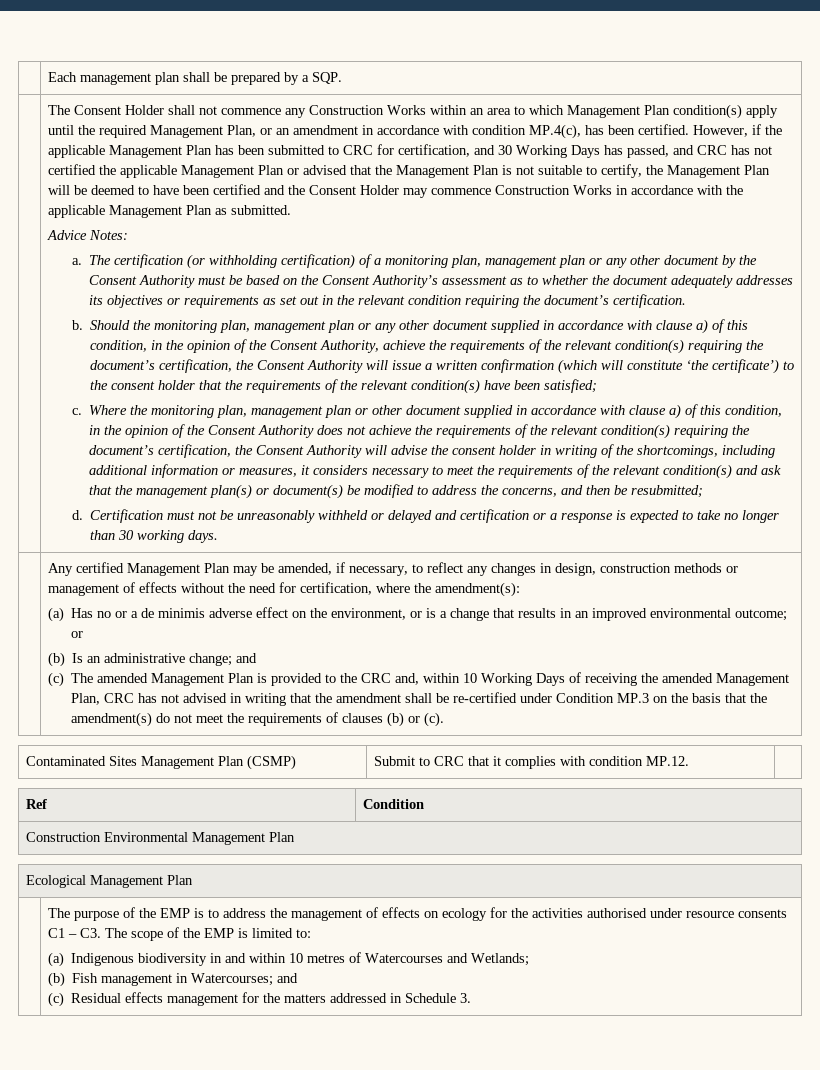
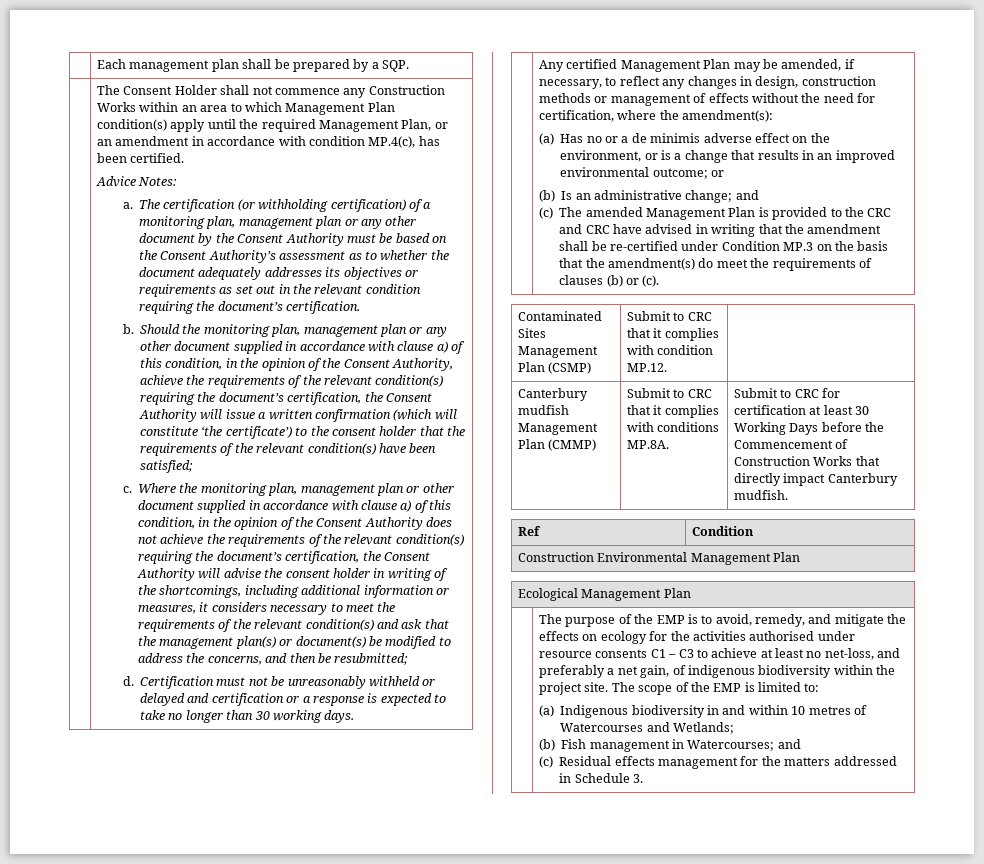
- However, if the applicable Management Plan has been submitted to CRC for certification, and 30 Working Days has passed, and CRC has not certified the applicable Management Plan or advised that the Management Plan is not suitable to certify, the Management Plan will be deemed to have been certified and the Consent Holder may commence Construction Works in accordance with the applicable Management Plan as submitted.
- (c) The amended Management Plan is provided to the CRC and, within 10 Working Days of receiving the amended Management Plan, CRC has not advised in writing that the amendment shall be re-certified under Condition MP.3 on the basis that the amendment(s) do not meet the requirements of clauses (b) or (c).
+ (c) The amended Management Plan is provided to the CRC and CRC have advised in writing that the amendment shall be re-certified under Condition MP.3 on the basis that the amendment(s) do meet the requirements of clauses (b) or (c).
+ Canterbury mudfish Management Plan (CMMP) | Submit to CRC that it complies with conditions MP.8A. | Submit to CRC for certification at least 30 Working Days before the Commencement of Construction Works that directly impact Canterbury mudfish.
- The purpose of the EMP is to address the management of effects on ecology for the activities authorised under resource consents C1 – C3. The scope of the EMP is limited to:
+ The purpose of the EMP is to avoid, remedy, and mitigate the effects on ecology for the activities authorised under resource consents C1 – C3 to achieve at least no net-loss, and preferably a net gain, of indigenous biodiversity within the project site. The scope of the EMP is limited to:

